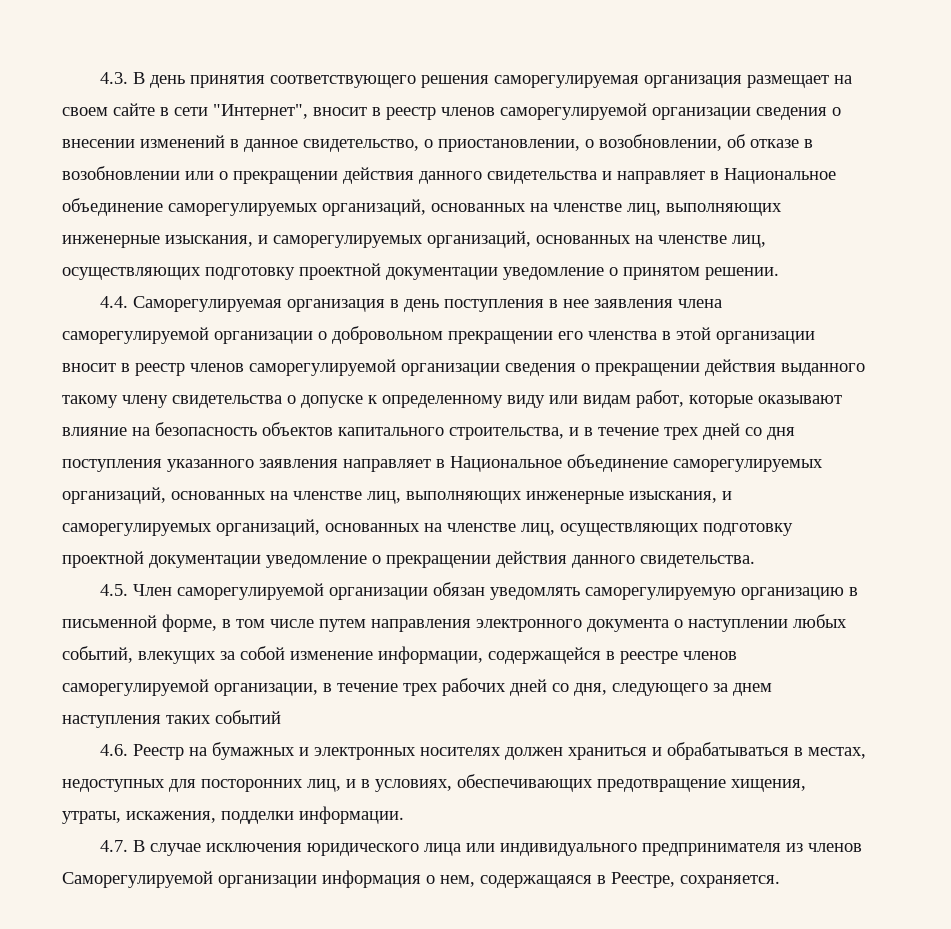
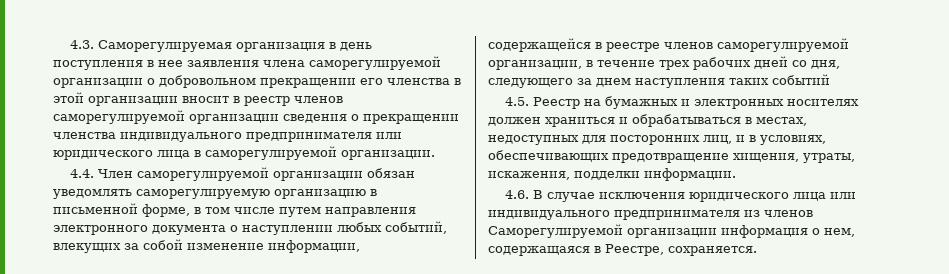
- 4.3. В день принятия соответствующего решения саморегулируемая организация размещает на своем сайте в сети "Интернет", вносит в реестр членов саморегулируемой организации сведения о внесении изменений в данное свидетельство, о приостановлении, о возобновлении, об отказе в возобновлении или о прекращении действия данного свидетельства и направляет в Национальное объединение саморегулируемых организаций, основанных на членстве лиц, выполняющих инженерные изыскания, и саморегулируемых организаций, основанных на членстве лиц, осуществляющих подготовку проектной документации уведомление о принятом решении.
- 4.4. Саморегулируемая организация в день поступления в нее заявления члена саморегулируемой организации о добровольном прекращении его членства в этой организации вносит в реестр членов саморегулируемой организации сведения о прекращении действия выданного такому члену свидетельства о допуске к определенному виду или видам работ, которые оказывают влияние на безопасность объектов капитального строительства, и в течение трех дней со дня поступления указанного заявления направляет в Национальное объединение саморегулируемых организаций, основанных на членстве лиц, выполняющих инженерные изыскания, и саморегулируемых организаций, основанных на членстве лиц, осуществляющих подготовку проектной документации уведомление о прекращении действия данного свидетельства.
- 4.5. Член саморегулируемой организации обязан уведомлять саморегулируемую организацию в письменной форме, в том числе путем направления электронного документа о наступлении любых событий, влекущих за собой изменение информации, содержащейся в реестре членов саморегулируемой организации, в течение трех рабочих дней со дня, следующего за днем наступления таких событий
+ 4.3. Саморегулируемая организация в день поступления в нее заявления члена саморегулируемой организации о добровольном прекращении его членства в этой организации вносит в реестр членов саморегулируемой организации сведения о прекращении членства индивидуального предпринимателя или юридического лица в саморегулируемой организации.
+ 4.4. Член саморегулируемой организации обязан уведомлять саморегулируемую организацию в письменной форме, в том числе путем направления электронного документа о наступлении любых событий, влекущих за собой изменение информации, содержащейся в реестре членов саморегулируемой организации, в течение трех рабочих дней со дня, следующего за днем наступления таких событий
- 4.6. Реестр на бумажных и электронных носителях должен храниться и обрабатываться в местах, недоступных для посторонних лиц, и в условиях, обеспечивающих предотвращение хищения, утраты, искажения, подделки информации.
+ 4.5. Реестр на бумажных и электронных носителях должен храниться и обрабатываться в местах, недоступных для посторонних лиц, и в условиях, обеспечивающих предотвращение хищения, утраты, искажения, подделки информации.
- 4.7. В случае исключения юридического лица или индивидуального предпринимателя из членов Саморегулируемой организации информация о нем, содержащаяся в Реестре, сохраняется.
+ 4.6. В случае исключения юридического лица или индивидуального предпринимателя из членов Саморегулируемой организации информация о нем, содержащаяся в Реестре, сохраняется.

